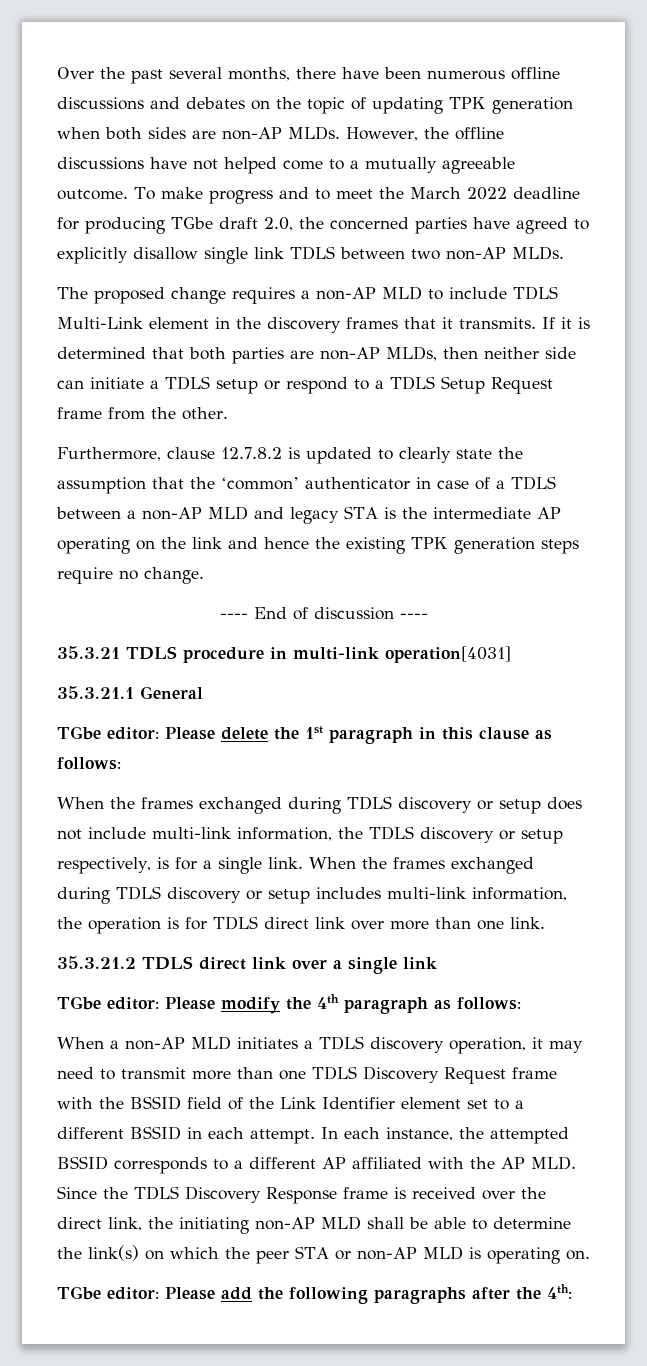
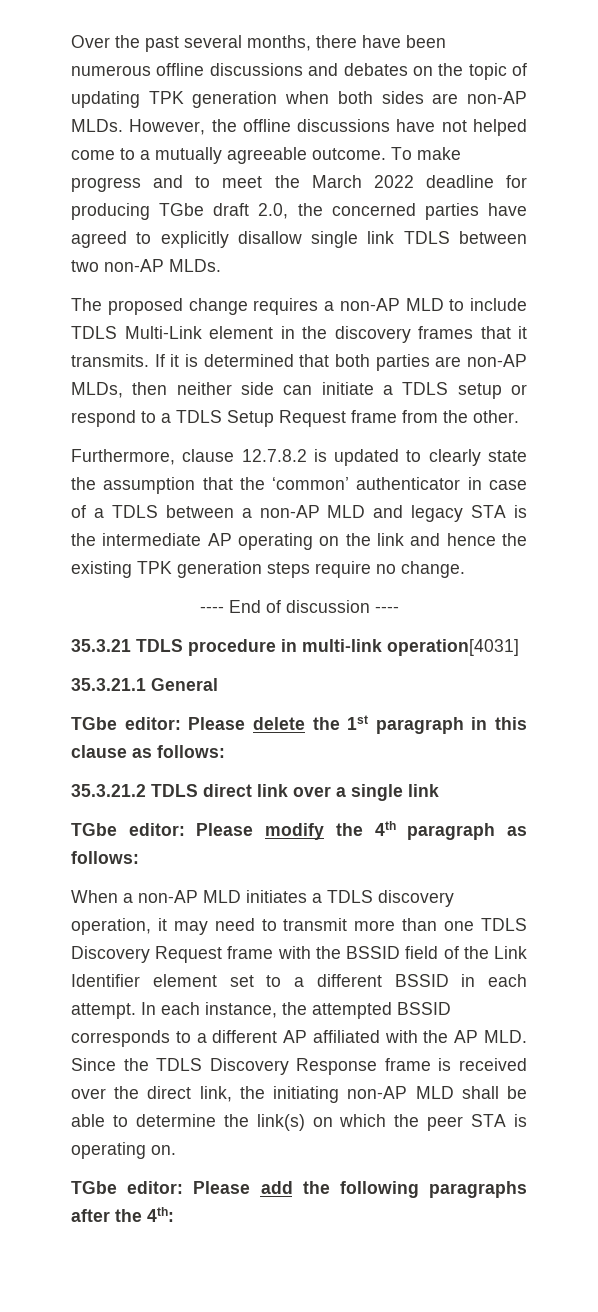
- When the frames exchanged during TDLS discovery or setup does not include multi-link information, the TDLS discovery or setup respectively, is for a single link. When the frames exchanged during TDLS discovery or setup includes multi-link information, the operation is for TDLS direct link over more than one link.
- In each instance, the attempted BSSID corresponds to a different AP affiliated with the AP MLD. Since the TDLS Discovery Response frame is received over the direct link, the initiating non-AP MLD shall be able to determine the link(s) on which the peer STA or non-AP MLD is operating on.
+ In each instance, the attempted BSSID corresponds to a different AP affiliated with the AP MLD. Since the TDLS Discovery Response frame is received over the direct link, the initiating non-AP MLD shall be able to determine the link(s) on which the peer STA is operating on.

